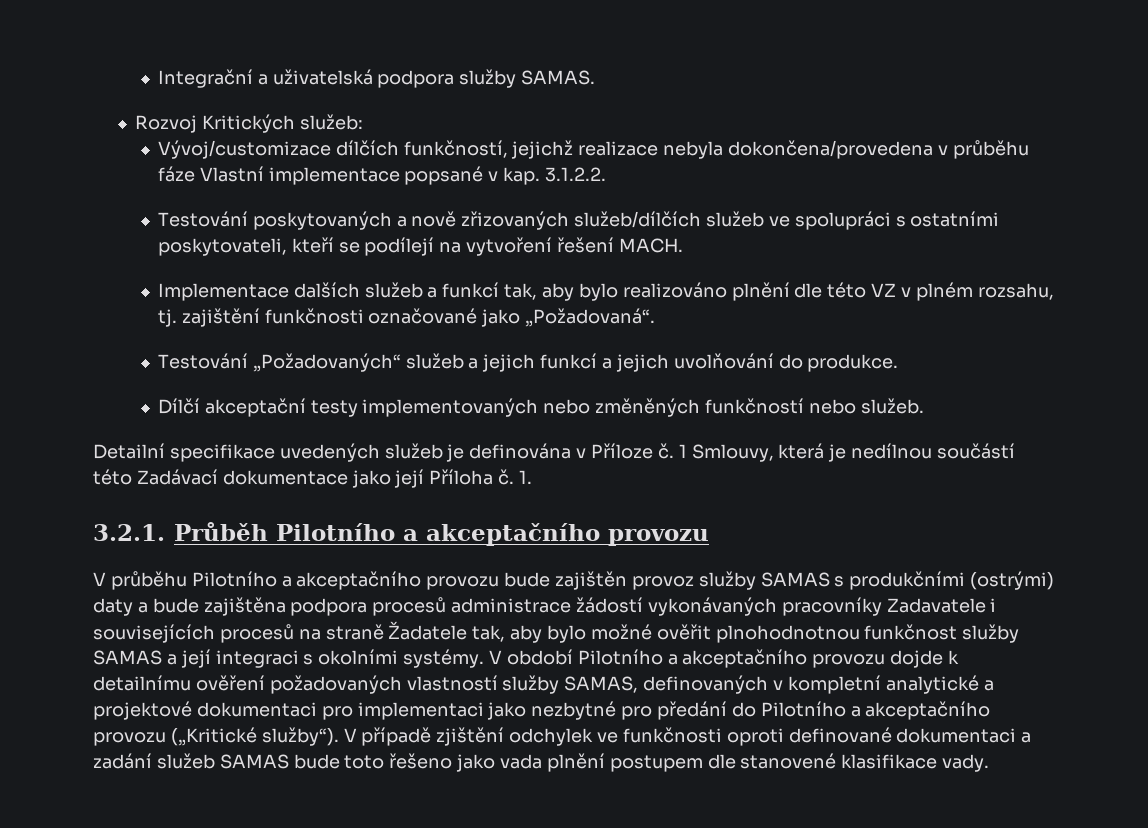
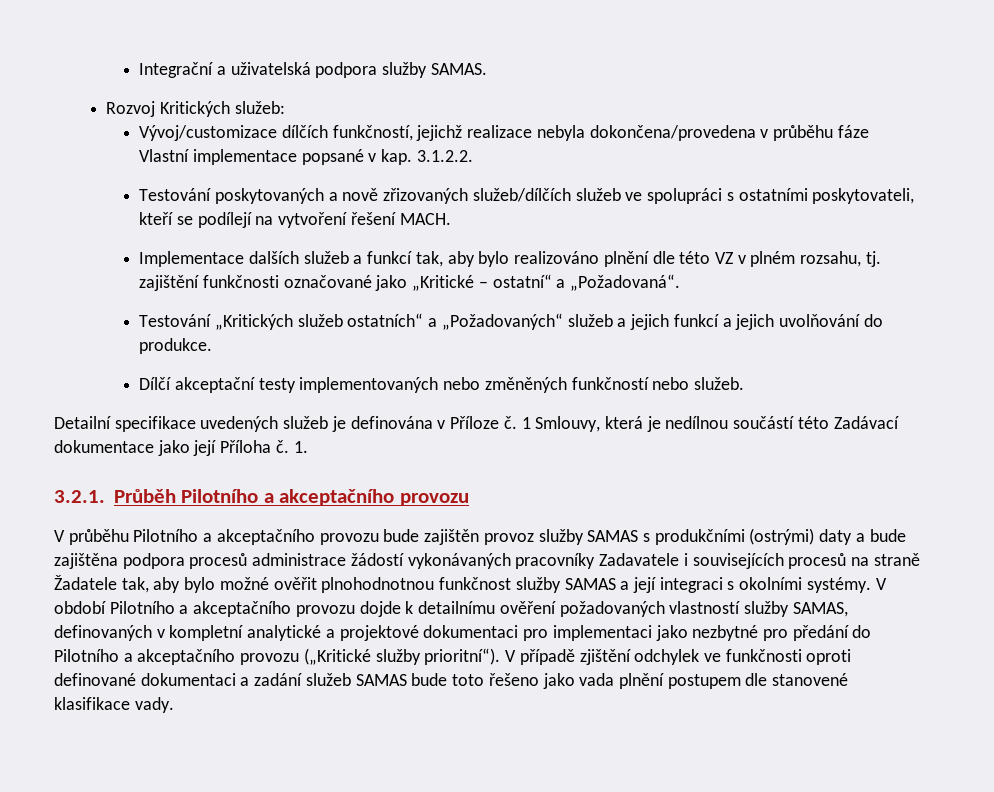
- Implementace dalších služeb a funkcí tak, aby bylo realizováno plnění dle této VZ v plném rozsahu, tj. zajištění funkčnosti označované jako „Požadovaná“.
- Testování „Požadovaných“ služeb a jejich funkcí a jejich uvolňování do produkce.
+ Implementace dalších služeb a funkcí tak, aby bylo realizováno plnění dle této VZ v plném rozsahu, tj. zajištění funkčnosti označované jako „Kritické – ostatní“ a „Požadovaná“.
+ Testování „Kritických služeb ostatních“ a „Požadovaných“ služeb a jejich funkcí a jejich uvolňování do produkce.
- V období Pilotního a akceptačního provozu dojde k detailnímu ověření požadovaných vlastností služby SAMAS, definovaných v kompletní analytické a projektové dokumentaci pro implementaci jako nezbytné pro předání do Pilotního a akceptačního provozu („Kritické služby“).
+ V období Pilotního a akceptačního provozu dojde k detailnímu ověření požadovaných vlastností služby SAMAS, definovaných v kompletní analytické a projektové dokumentaci pro implementaci jako nezbytné pro předání do Pilotního a akceptačního provozu („Kritické služby prioritní“).

